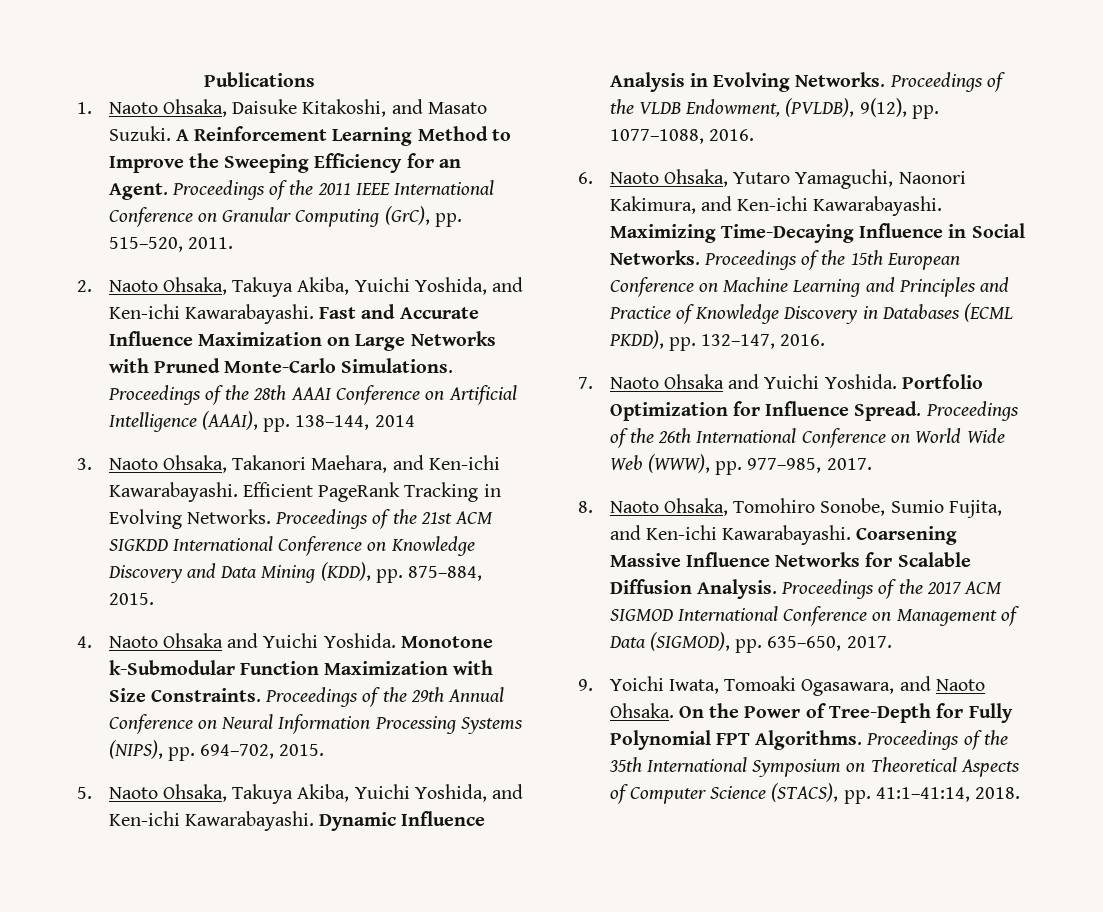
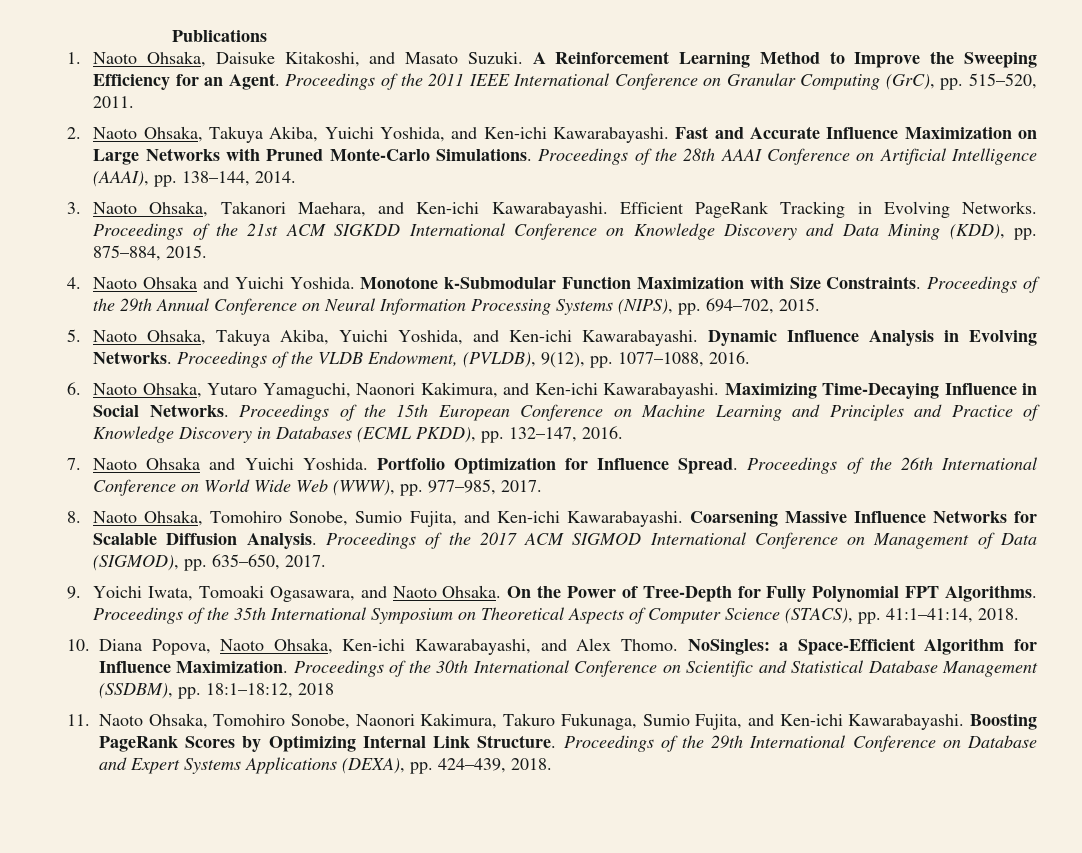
- Proceedings of the 28th AAAI Conference on Artificial Intelligence (AAAI), pp. 138–144, 2014
+ Proceedings of the 28th AAAI Conference on Artificial Intelligence (AAAI), pp. 138–144, 2014.
+ 10. Diana Popova, Naoto Ohsaka, Ken-ichi Kawarabayashi, and Alex Thomo. NoSingles: a Space-Efficient Algorithm for Influence Maximization. Proceedings of the 30th International Conference on Scientific and Statistical Database Management (SSDBM), pp. 18:1–18:12, 2018
+ 11. Naoto Ohsaka, Tomohiro Sonobe, Naonori Kakimura, Takuro Fukunaga, Sumio Fujita, and Ken-ichi Kawarabayashi. Boosting PageRank Scores by Optimizing Internal Link Structure. Proceedings of the 29th International Conference on Database and Expert Systems Applications (DEXA), pp. 424–439, 2018.

